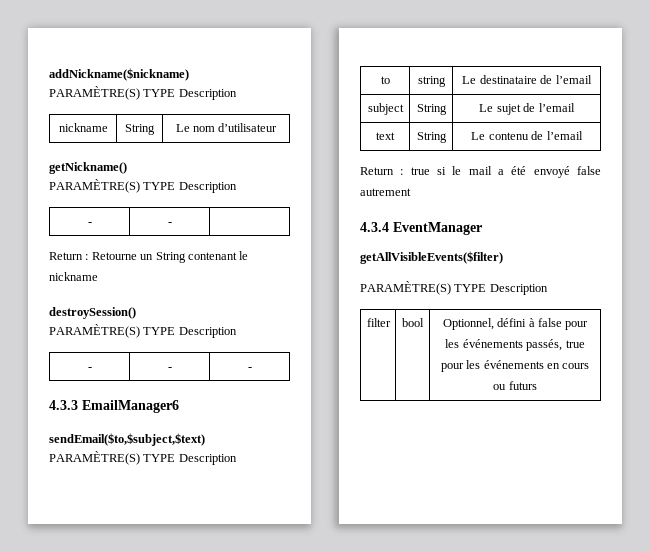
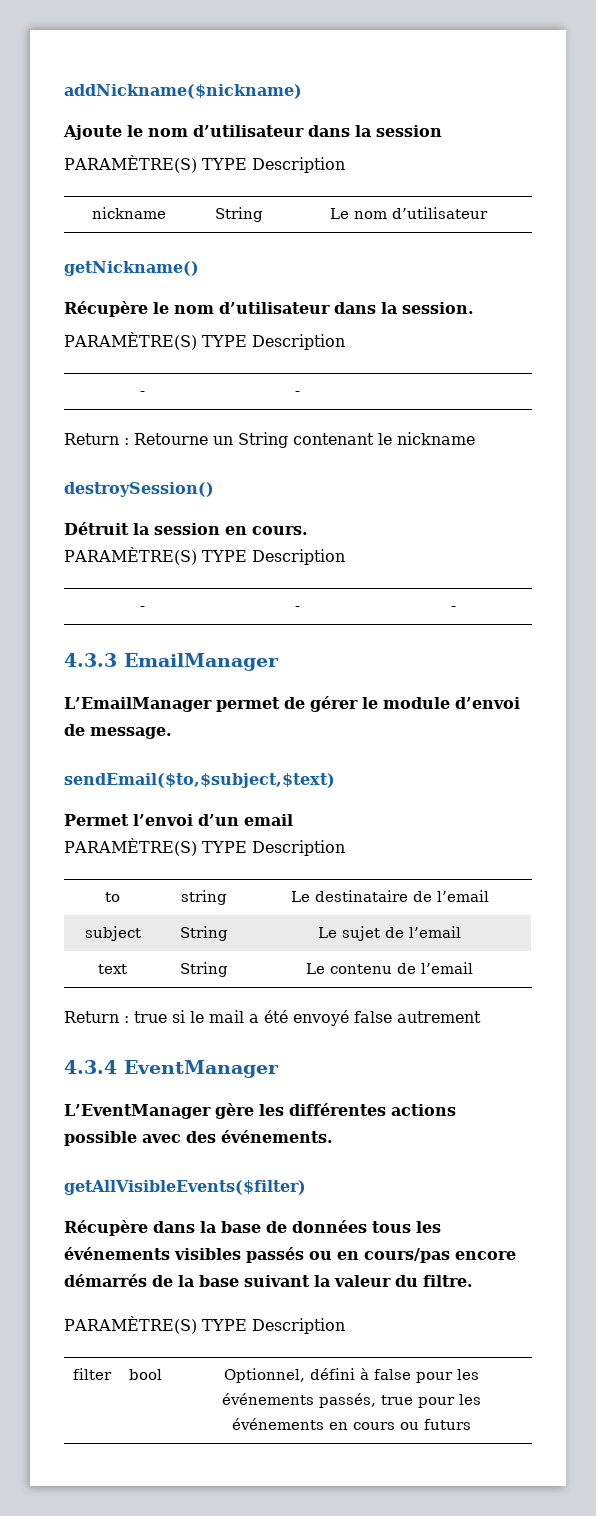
+ Ajoute le nom d’utilisateur dans la session
+ Récupère le nom d’utilisateur dans la session.
+ Détruit la session en cours.
- 4.3.3 EmailManager6
+ 4.3.3 EmailManager
+ L’EmailManager permet de gérer le module d’envoi de message.
  sendEmail($to,$subject,$text)
+ Permet l’envoi d’un email
+ L’EventManager gère les différentes actions possible avec des événements.
  getAllVisibleEvents($filter)
+ Récupère dans la base de données tous les événements visibles passés ou en cours/pas encore démarrés de la base suivant la valeur du filtre.

